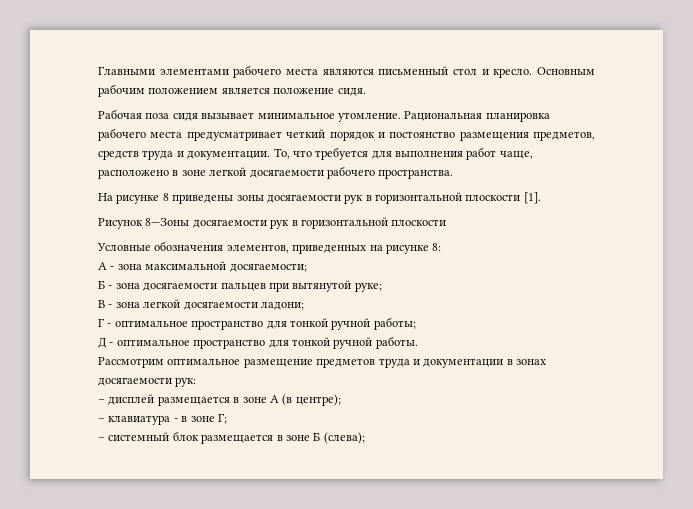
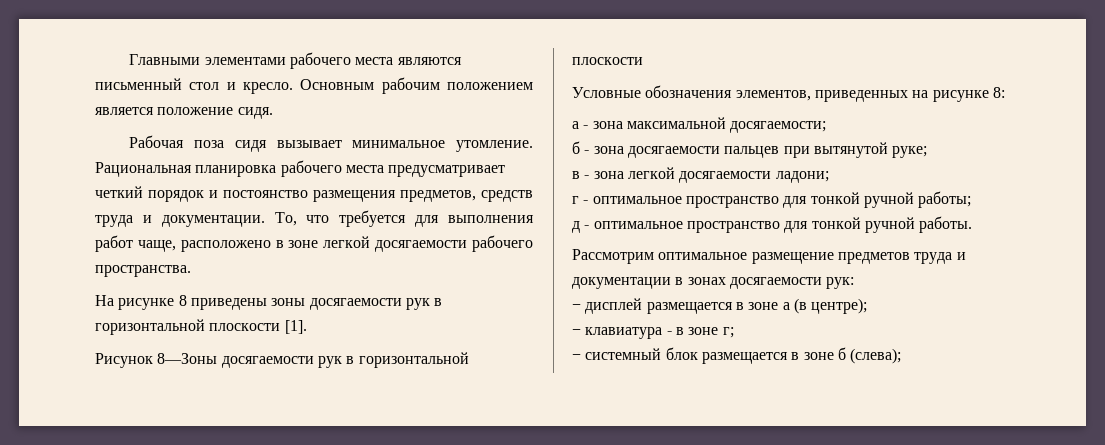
- А - зона максимальной досягаемости;
+ а - зона максимальной досягаемости;
- Б - зона досягаемости пальцев при вытянутой руке;
+ б - зона досягаемости пальцев при вытянутой руке;
- В - зона легкой досягаемости ладони;
+ в - зона легкой досягаемости ладони;
- Г - оптимальное пространство для тонкой ручной работы;
+ г - оптимальное пространство для тонкой ручной работы;
- Д - оптимальное пространство для тонкой ручной работы.
+ д - оптимальное пространство для тонкой ручной работы.
- − дисплей размещается в зоне А (в центре);
+ − дисплей размещается в зоне а (в центре);
- − клавиатура - в зоне Г;
+ − клавиатура - в зоне г;
- − системный блок размещается в зоне Б (слева);
+ − системный блок размещается в зоне б (слева);

